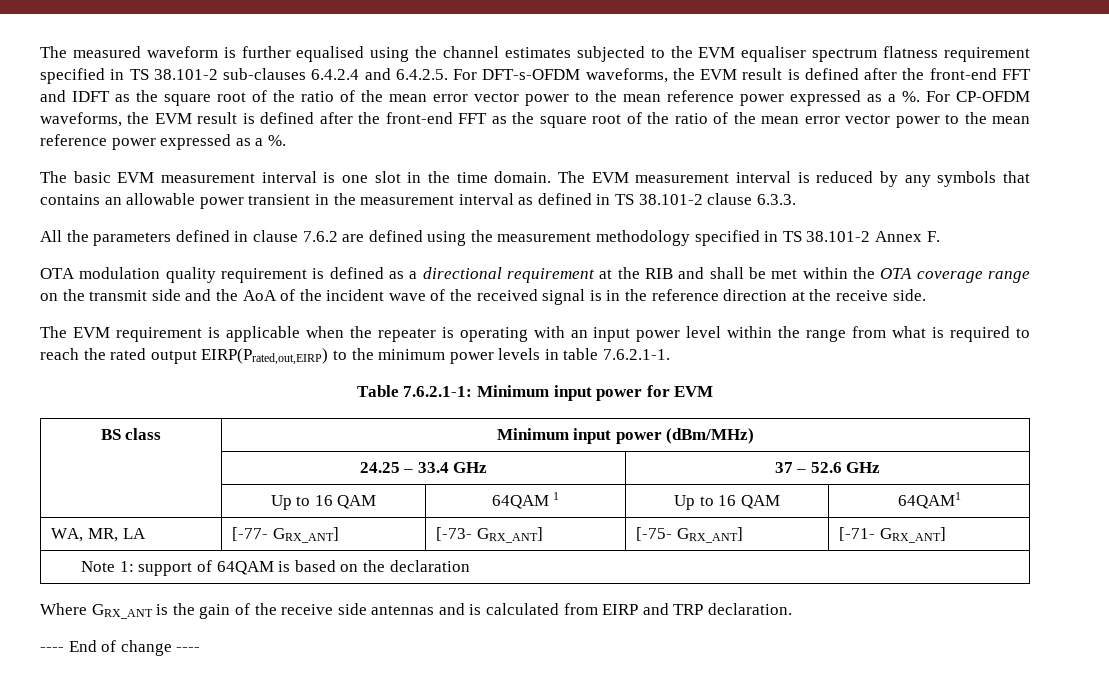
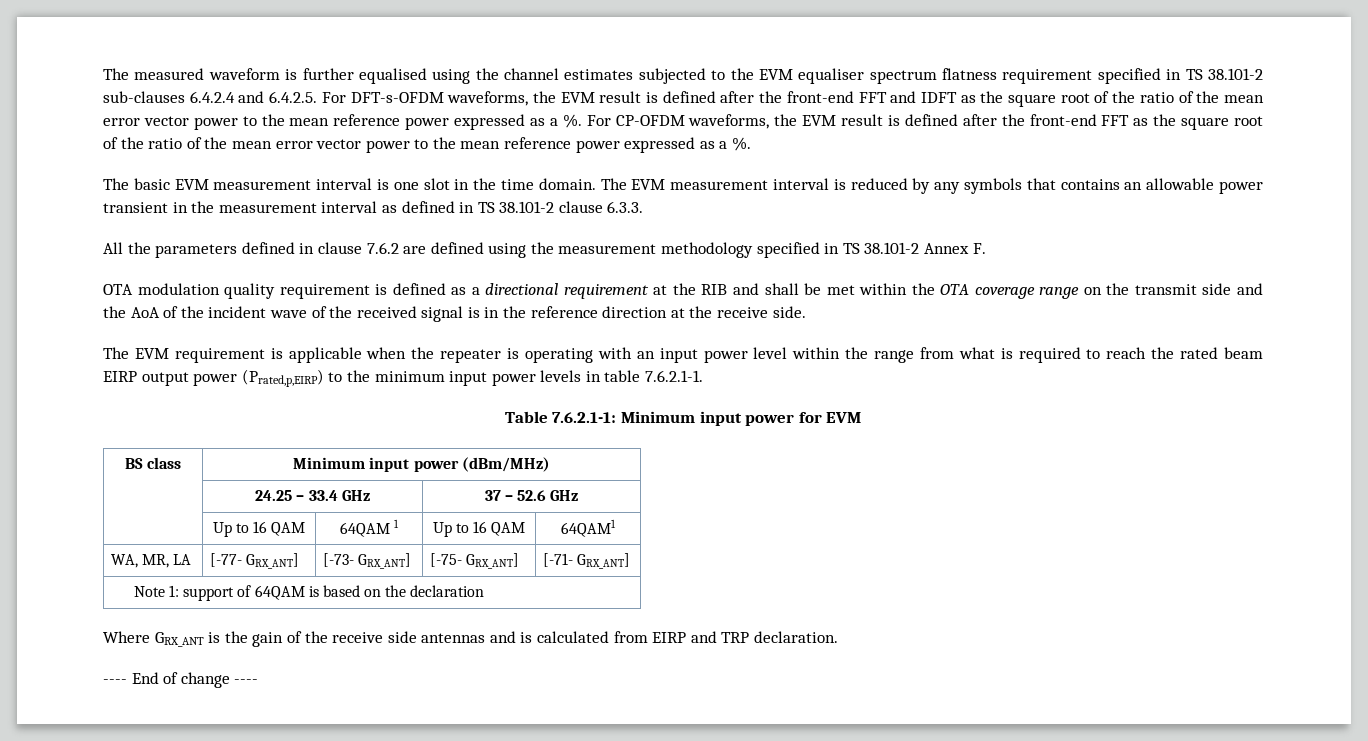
- The EVM requirement is applicable when the repeater is operating with an input power level within the range from what is required to reach the rated output EIRP(Prated,out,EIRP) to the minimum power levels in table 7.6.2.1-1.
+ The EVM requirement is applicable when the repeater is operating with an input power level within the range from what is required to reach the rated beam EIRP output power (Prated,p,EIRP) to the minimum input power levels in table 7.6.2.1-1.

